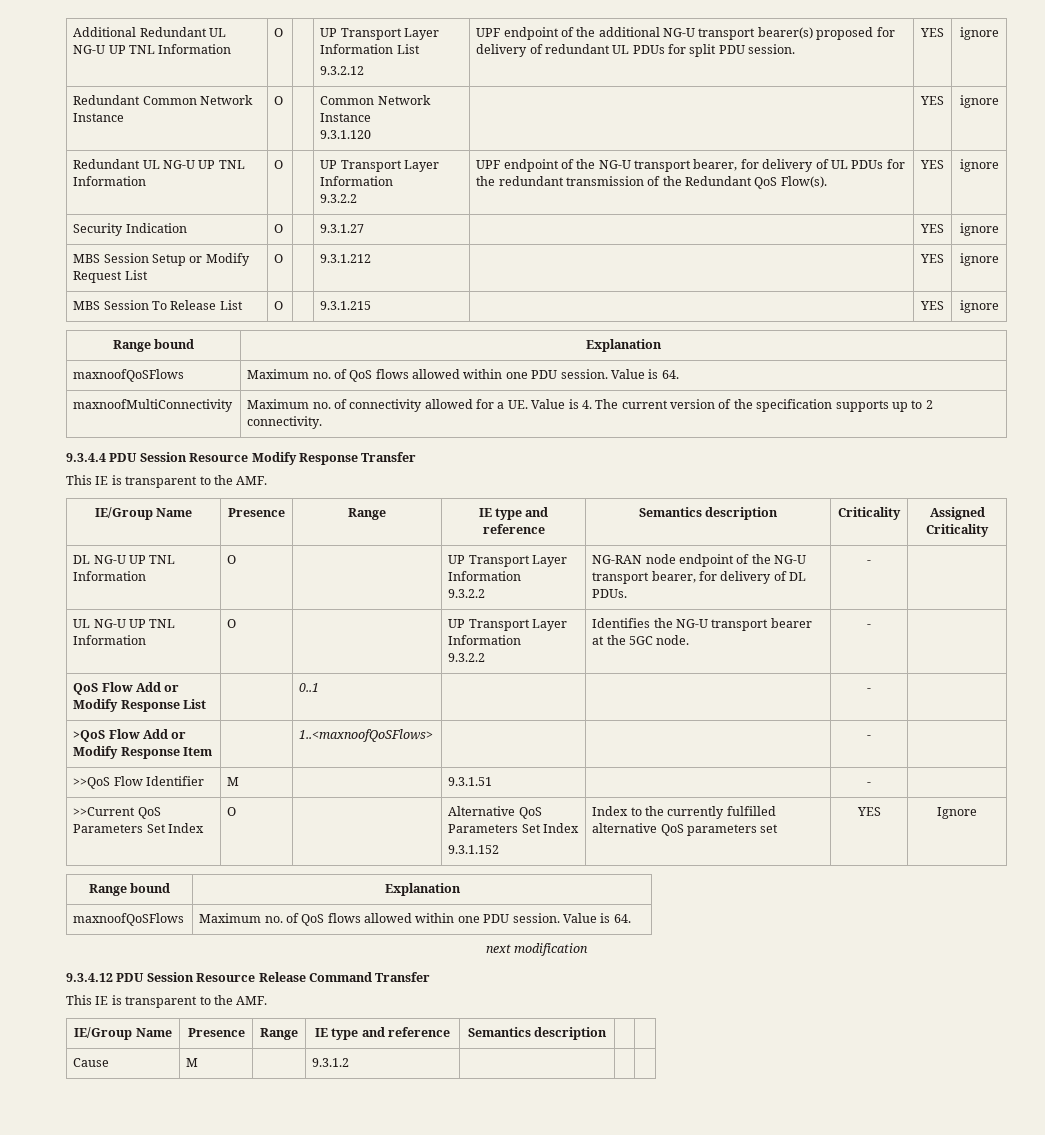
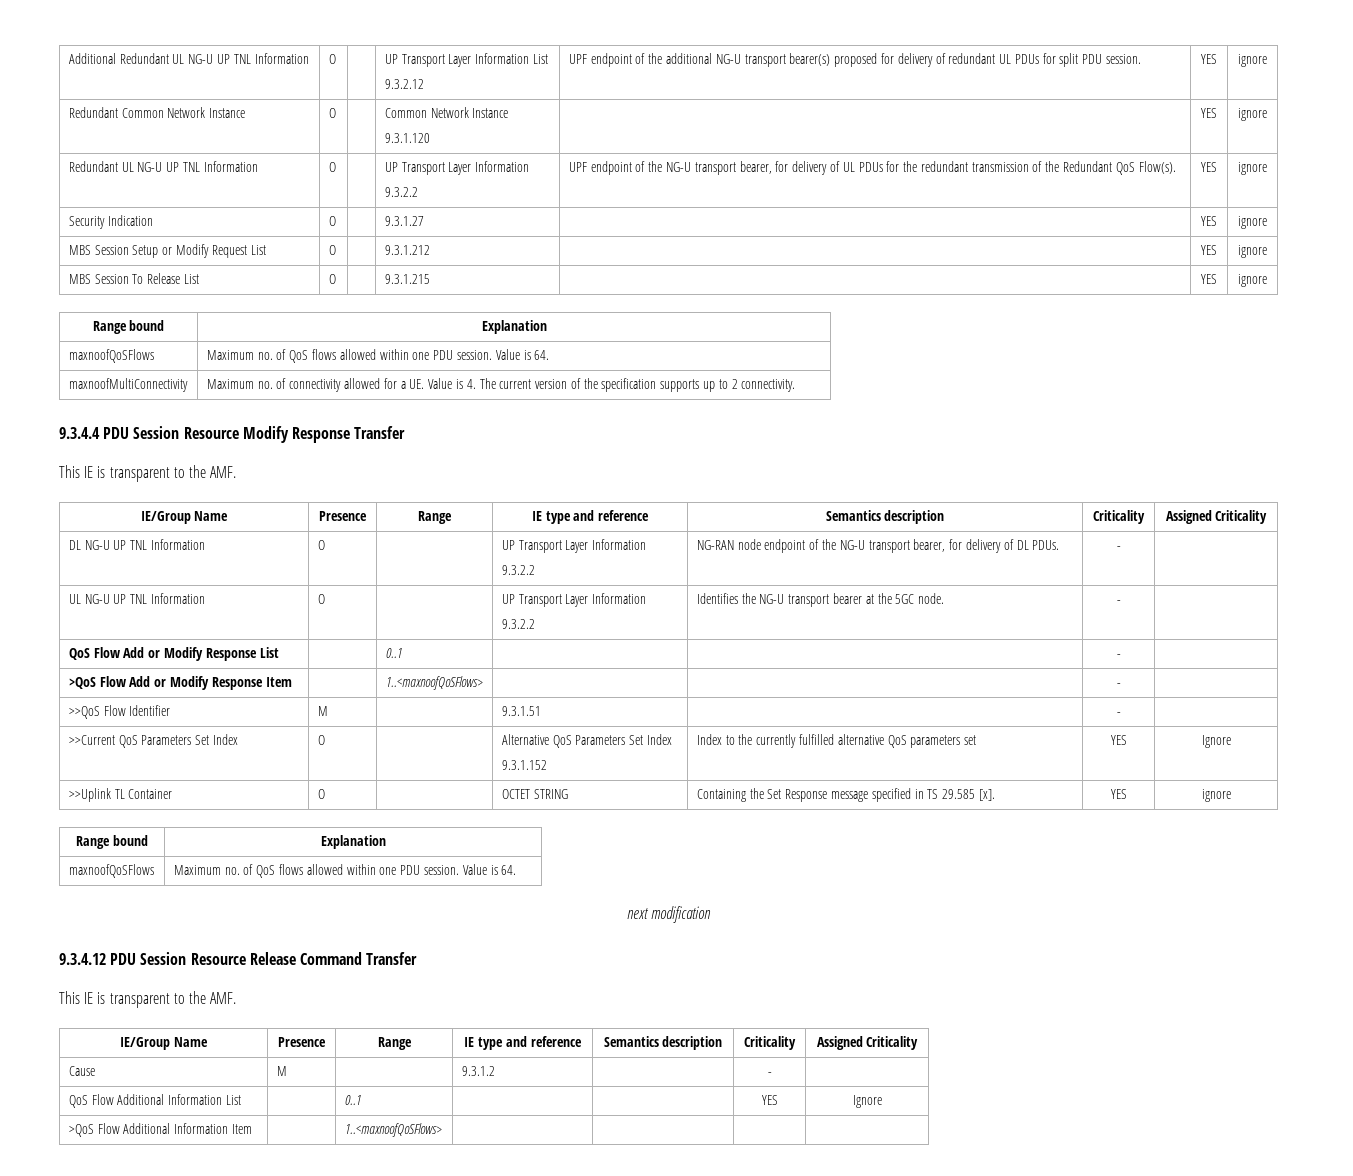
+ >>Uplink TL Container | O | | OCTET STRING | Containing the Set Response message specified in TS 29.585 [x]. | YES | ignore
  9.3.4.12 PDU Session Resource Release Command Transfer
  This IE is transparent to the AMF.
- IE/Group Name | Presence | Range | IE type and reference | Semantics description | |
+ IE/Group Name | Presence | Range | IE type and reference | Semantics description | Criticality | Assigned Criticality
- Cause | M | | 9.3.1.2 | | |
+ Cause | M | | 9.3.1.2 | | - |
+ QoS Flow Additional Information List | | 0..1 | | | YES | Ignore
+ >QoS Flow Additional Information Item | | 1..<maxnoofQoSFlows> | | | |

